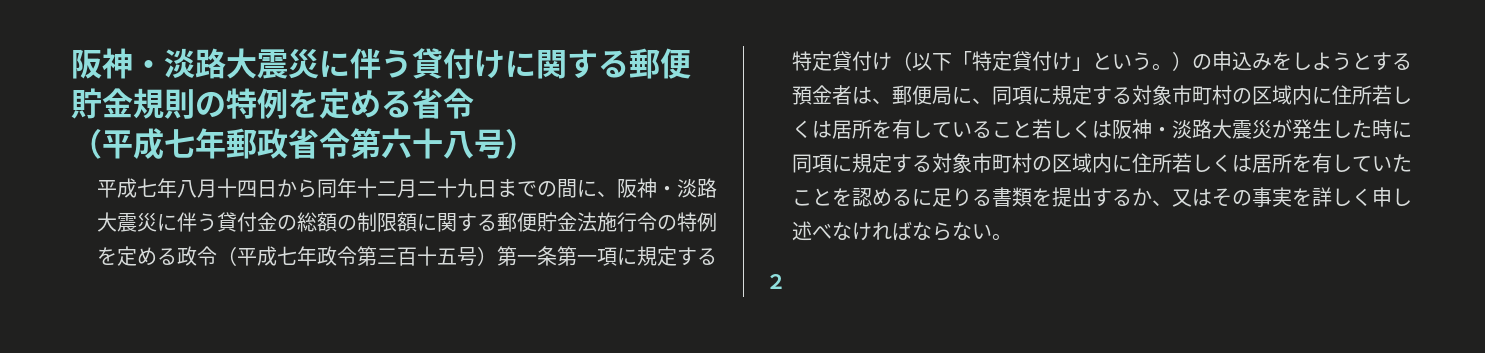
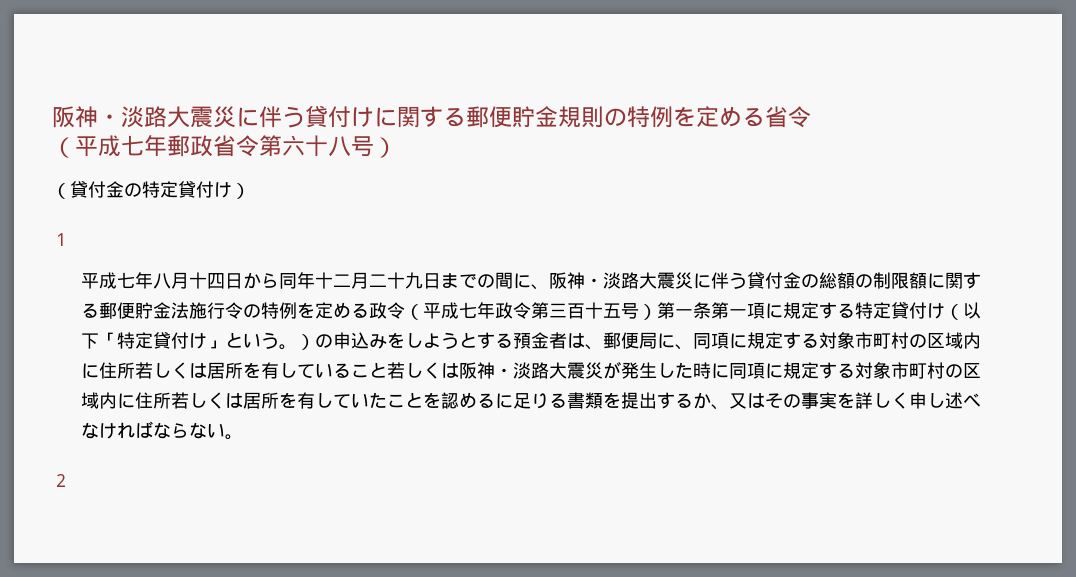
+ （貸付金の特定貸付け）
+ １

